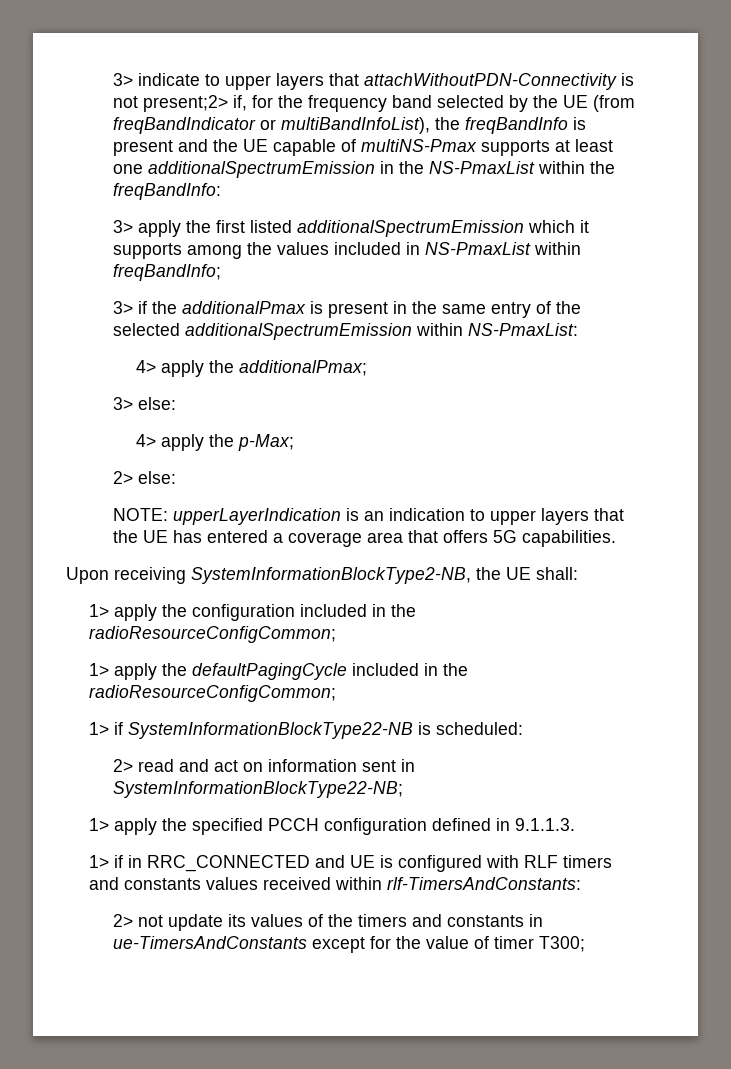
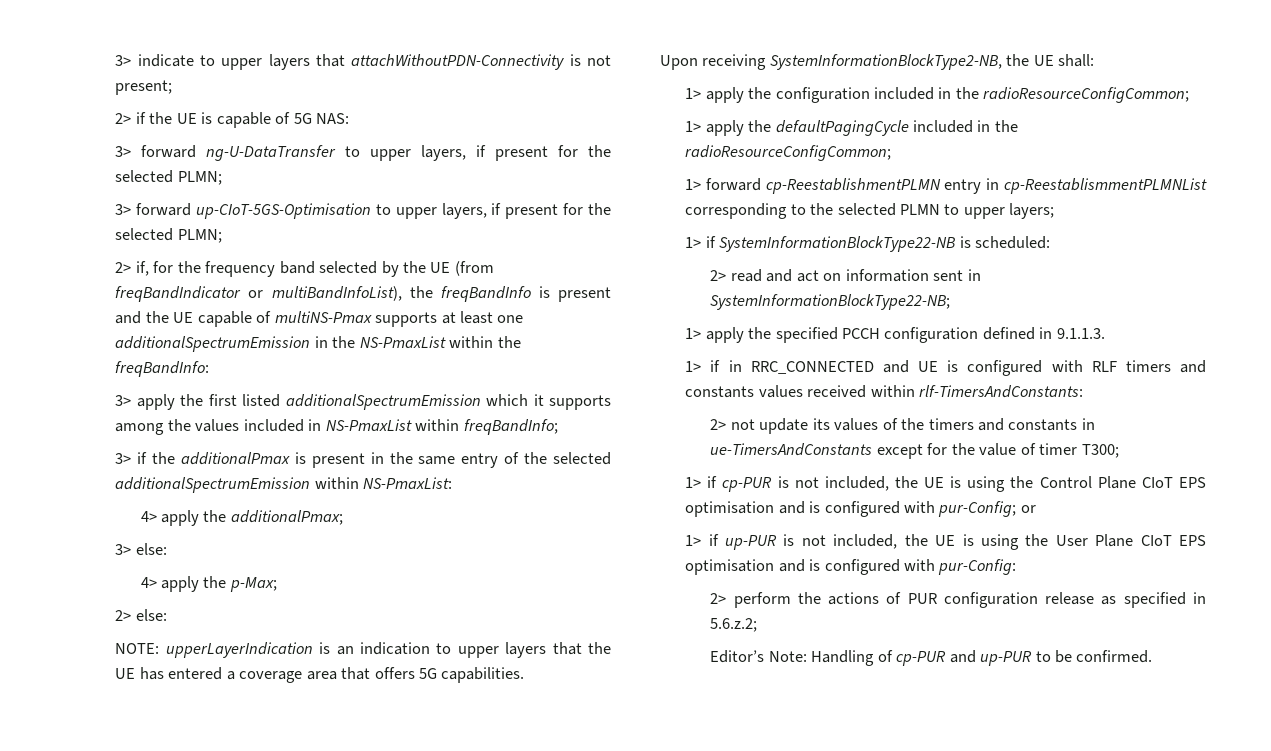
- 3> indicate to upper layers that attachWithoutPDN-Connectivity is not present;2> if, for the frequency band selected by the UE (from freqBandIndicator or multiBandInfoList), the freqBandInfo is present and the UE capable of multiNS-Pmax supports at least one additionalSpectrumEmission in the NS-PmaxList within the freqBandInfo:
+ 3> indicate to upper layers that attachWithoutPDN-Connectivity is not present;
+ 2> if the UE is capable of 5G NAS:
+ 3> forward ng-U-DataTransfer to upper layers, if present for the selected PLMN;
+ 3> forward up-CIoT-5GS-Optimisation to upper layers, if present for the selected PLMN;
+ 2> if, for the frequency band selected by the UE (from freqBandIndicator or multiBandInfoList), the freqBandInfo is present and the UE capable of multiNS-Pmax supports at least one additionalSpectrumEmission in the NS-PmaxList within the freqBandInfo:
+ 1> forward cp-ReestablishmentPLMN entry in cp-ReestablismmentPLMNList corresponding to the selected PLMN to upper layers;
+ 1> if cp-PUR is not included, the UE is using the Control Plane CIoT EPS optimisation and is configured with pur-Config; or
+ 1> if up-PUR is not included, the UE is using the User Plane CIoT EPS optimisation and is configured with pur-Config:
+ 2> perform the actions of PUR configuration release as specified in 5.6.z.2;
+ Editor’s Note: Handling of cp-PUR and up-PUR to be confirmed.

